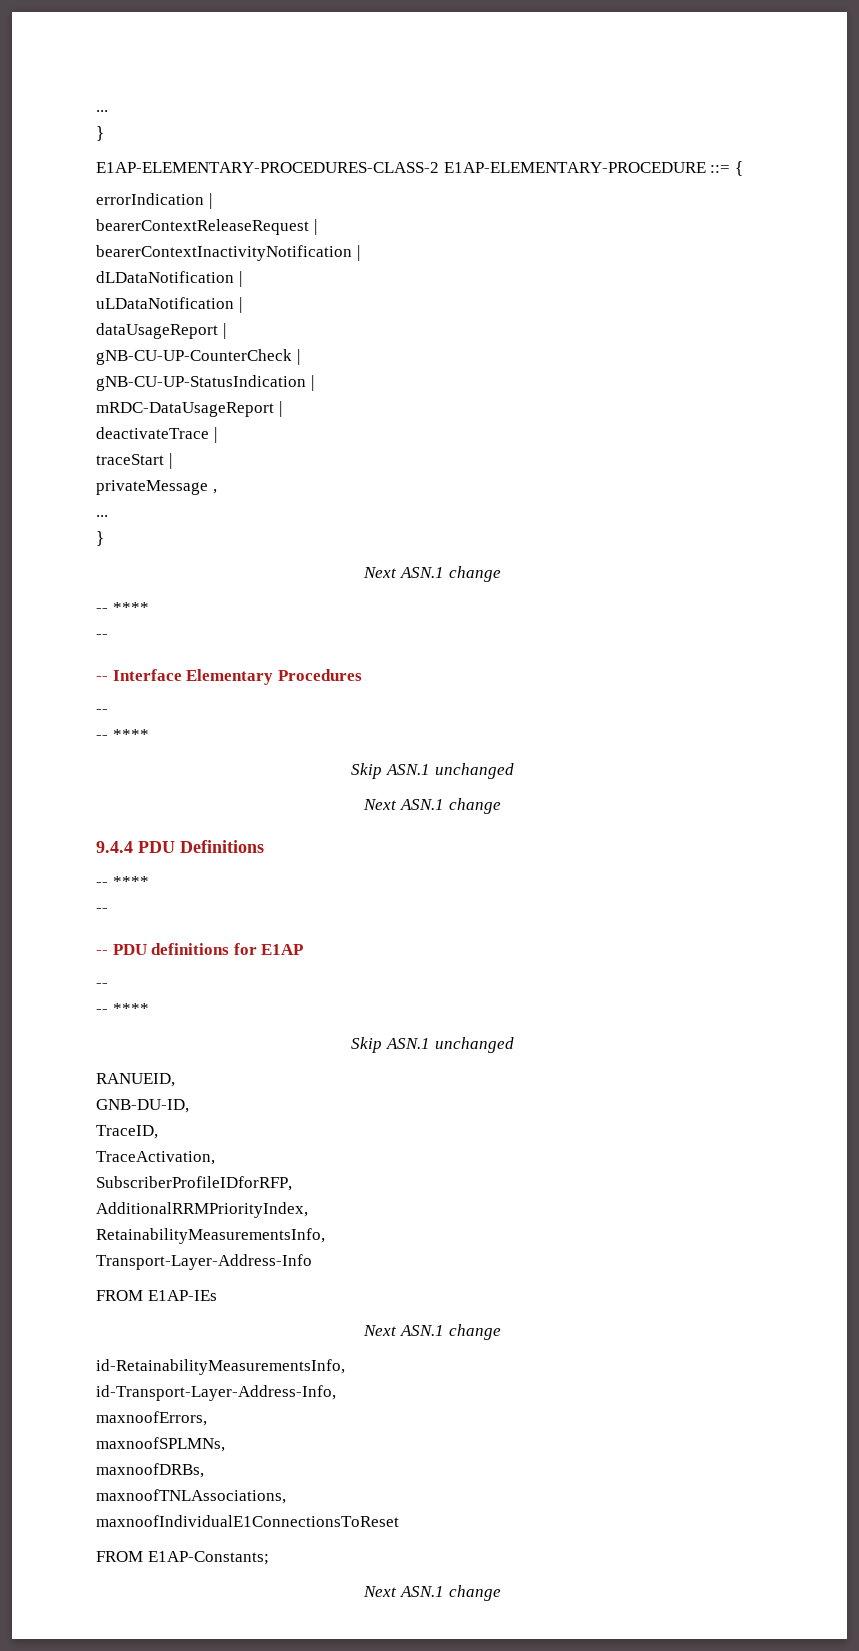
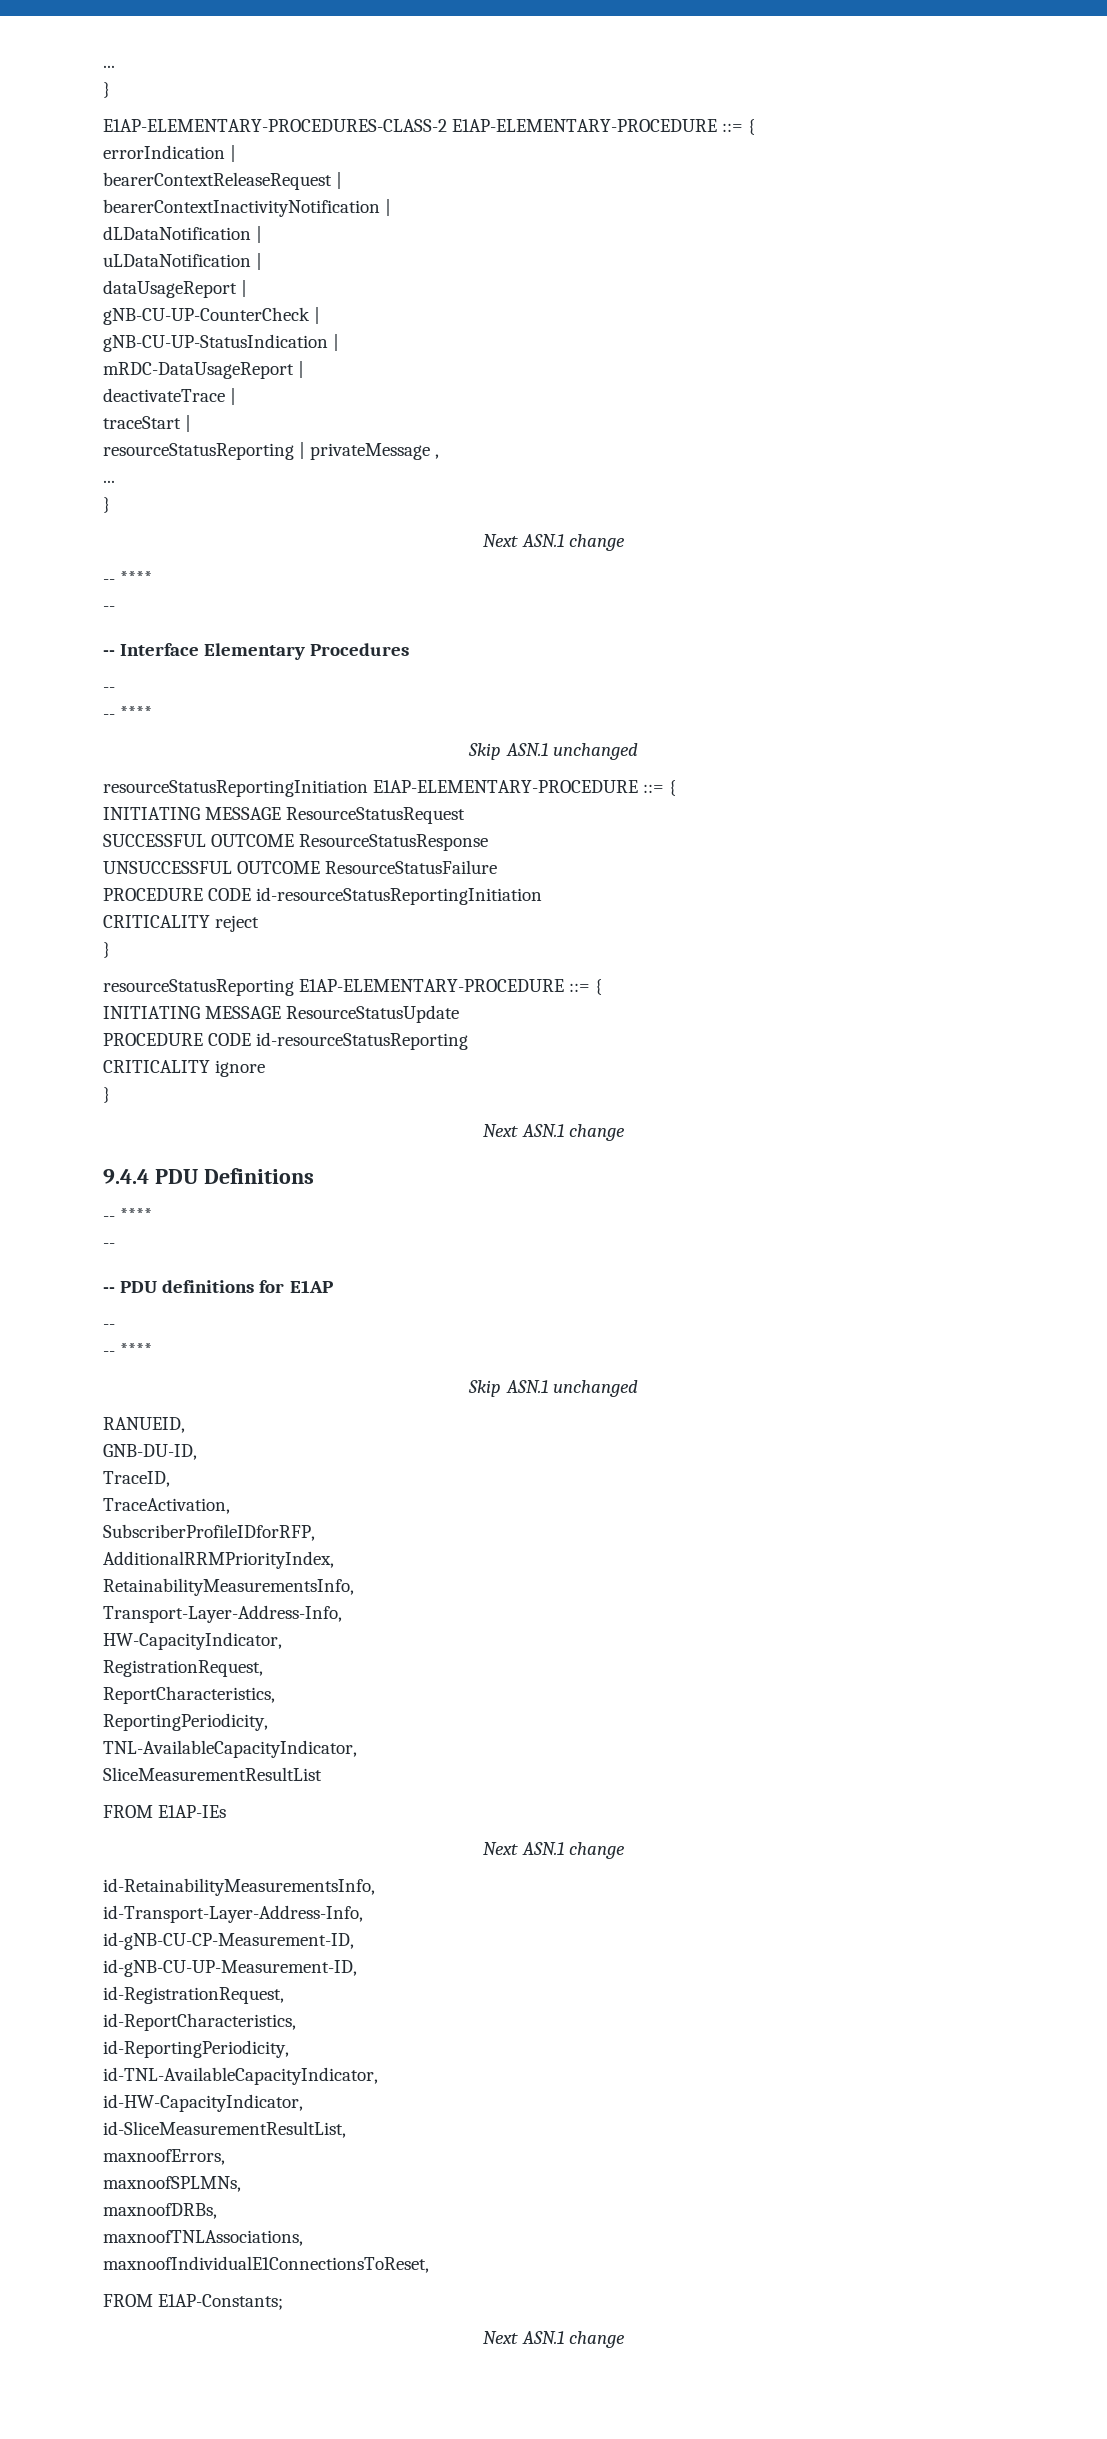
- privateMessage ,
+ resourceStatusReporting | privateMessage ,
+ resourceStatusReportingInitiation E1AP-ELEMENTARY-PROCEDURE ::= {
+ INITIATING MESSAGE ResourceStatusRequest
+ SUCCESSFUL OUTCOME ResourceStatusResponse
+ UNSUCCESSFUL OUTCOME ResourceStatusFailure
+ PROCEDURE CODE id-resourceStatusReportingInitiation
+ CRITICALITY reject
+ }
+ resourceStatusReporting E1AP-ELEMENTARY-PROCEDURE ::= {
+ INITIATING MESSAGE ResourceStatusUpdate
+ PROCEDURE CODE id-resourceStatusReporting
+ CRITICALITY ignore
+ }
- Transport-Layer-Address-Info
+ Transport-Layer-Address-Info,
+ HW-CapacityIndicator,
+ RegistrationRequest,
+ ReportCharacteristics,
+ ReportingPeriodicity,
+ TNL-AvailableCapacityIndicator,
+ SliceMeasurementResultList
+ id-gNB-CU-CP-Measurement-ID,
+ id-gNB-CU-UP-Measurement-ID,
+ id-RegistrationRequest,
+ id-ReportCharacteristics,
+ id-ReportingPeriodicity,
+ id-TNL-AvailableCapacityIndicator,
+ id-HW-CapacityIndicator,
+ id-SliceMeasurementResultList,
- maxnoofIndividualE1ConnectionsToReset
+ maxnoofIndividualE1ConnectionsToReset,

